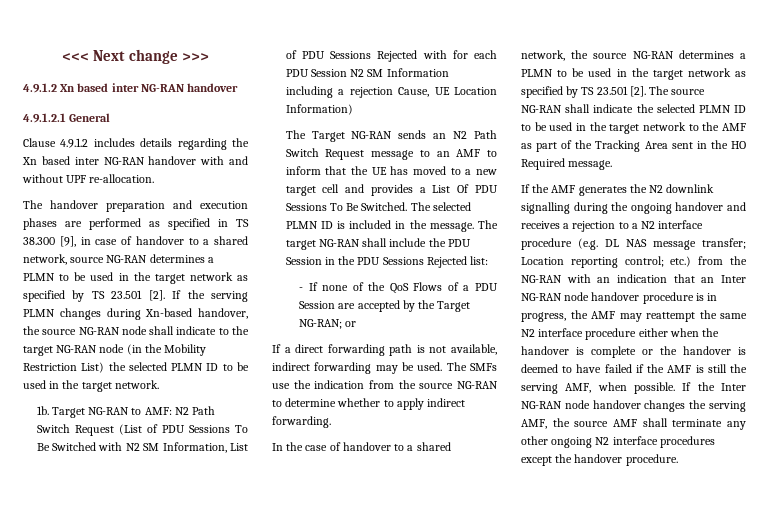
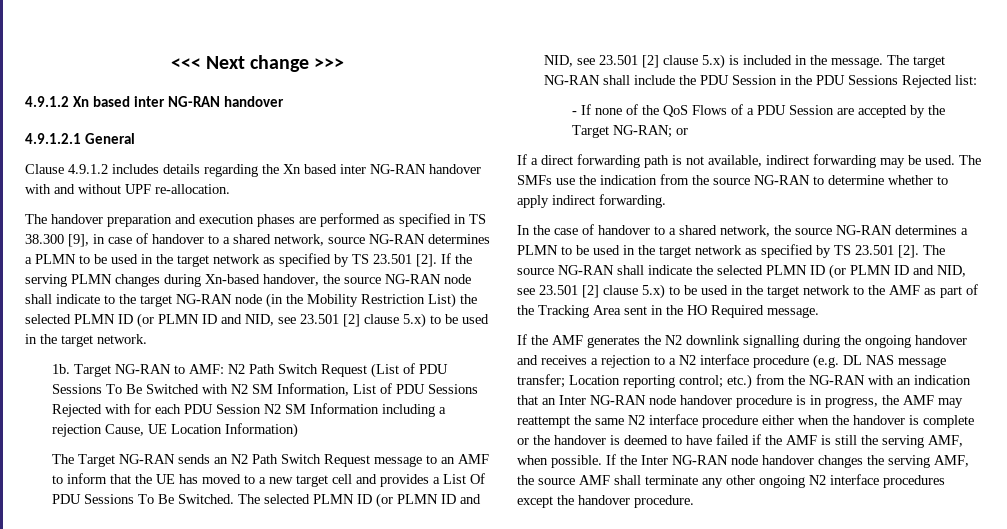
- If the serving PLMN changes during Xn-based handover, the source NG-RAN node shall indicate to the target NG-RAN node (in the Mobility Restriction List) the selected PLMN ID to be used in the target network.
+ If the serving PLMN changes during Xn-based handover, the source NG-RAN node shall indicate to the target NG-RAN node (in the Mobility Restriction List) the selected PLMN ID (or PLMN ID and NID, see 23.501 [2] clause 5.x) to be used in the target network.
- The selected PLMN ID is included in the message.
+ The selected PLMN ID (or PLMN ID and NID, see 23.501 [2] clause 5.x) is included in the message.
- The source NG-RAN shall indicate the selected PLMN ID to be used in the target network to the AMF as part of the Tracking Area sent in the HO Required message.
+ The source NG-RAN shall indicate the selected PLMN ID (or PLMN ID and NID, see 23.501 [2] clause 5.x) to be used in the target network to the AMF as part of the Tracking Area sent in the HO Required message.

